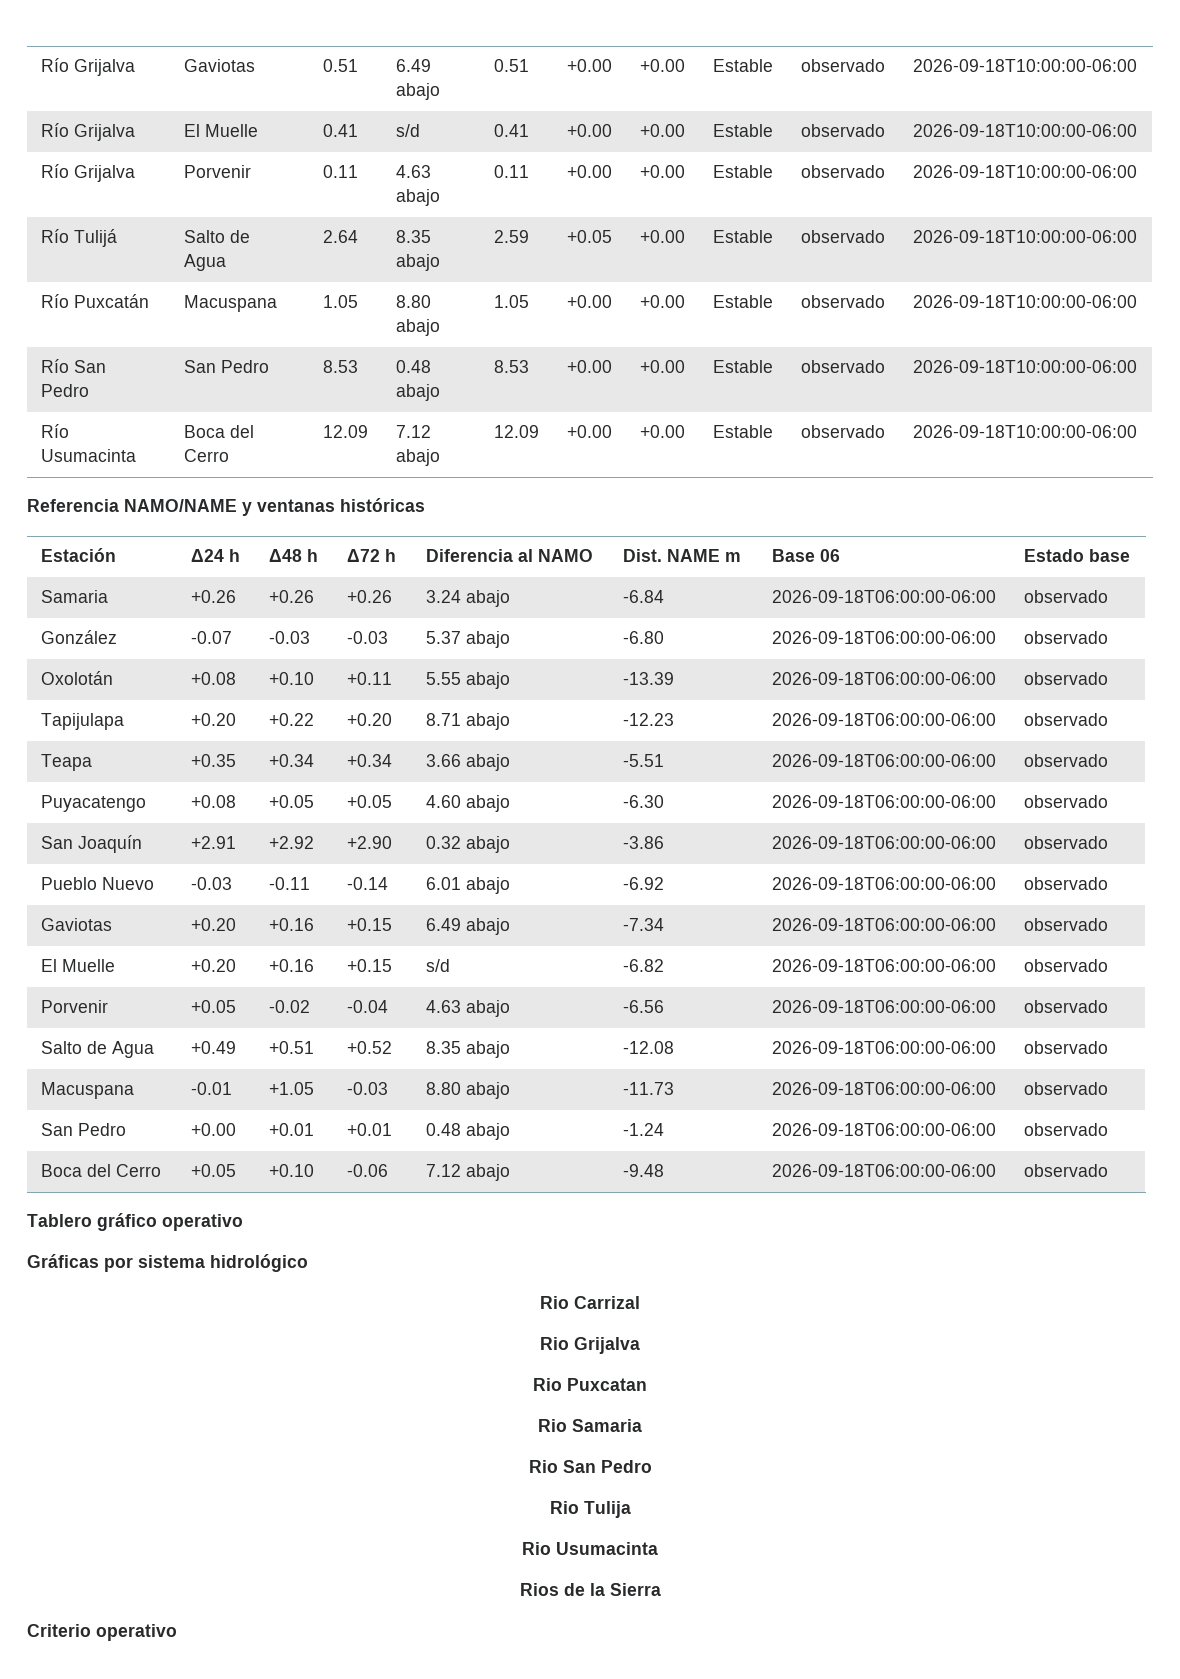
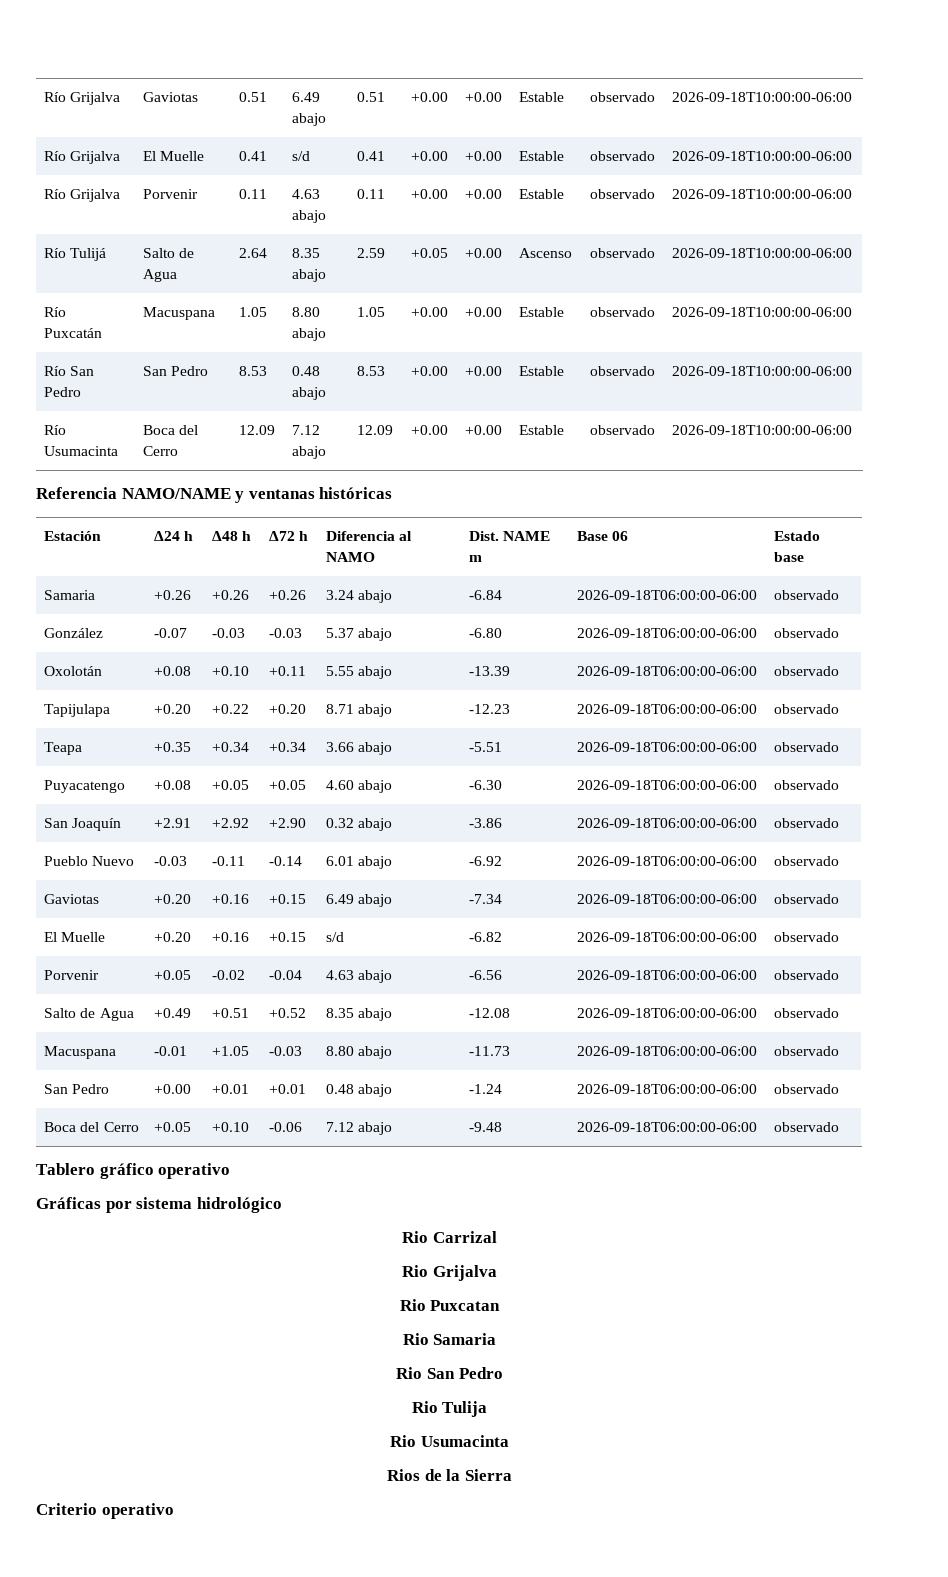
- Río Tulijá | Salto de Agua | 2.64 | 8.35 abajo | 2.59 | +0.05 | +0.00 | Estable | observado | 2026-09-18T10:00:00-06:00
+ Río Tulijá | Salto de Agua | 2.64 | 8.35 abajo | 2.59 | +0.05 | +0.00 | Ascenso | observado | 2026-09-18T10:00:00-06:00

